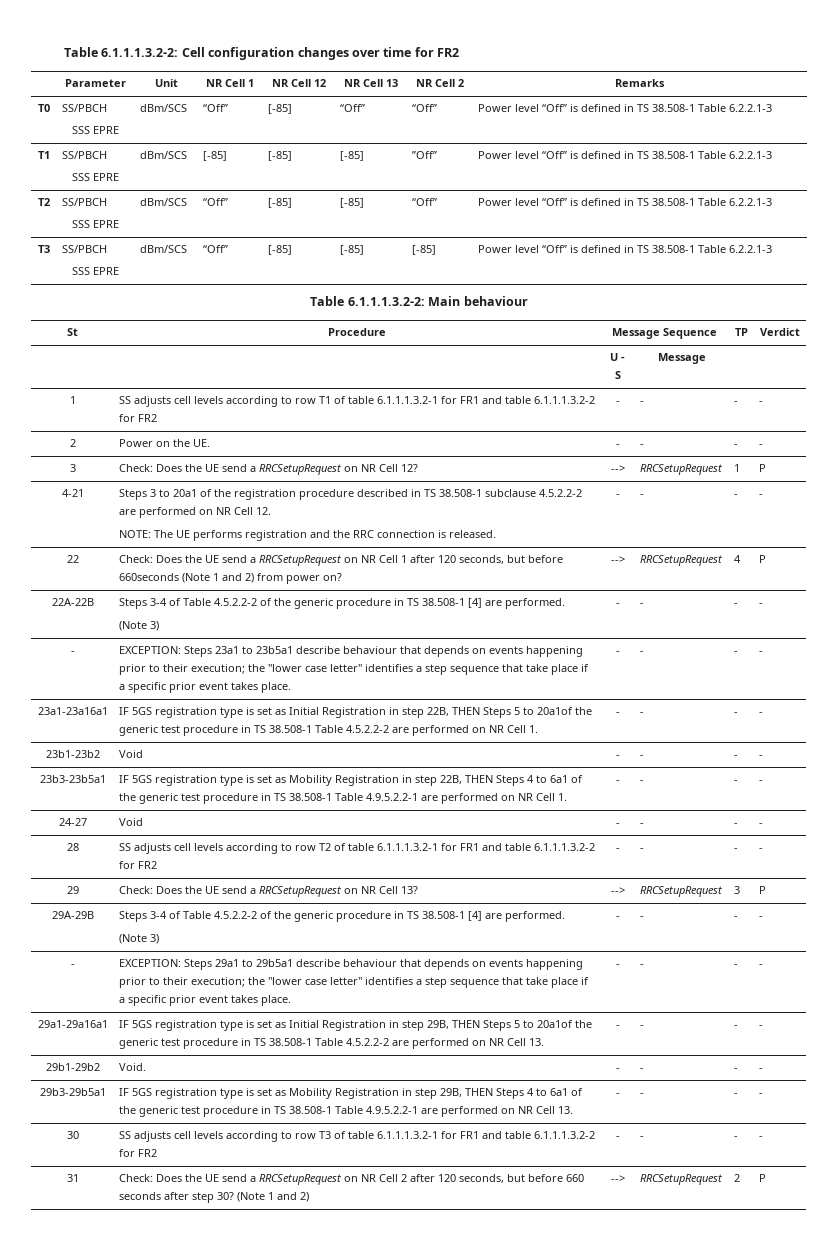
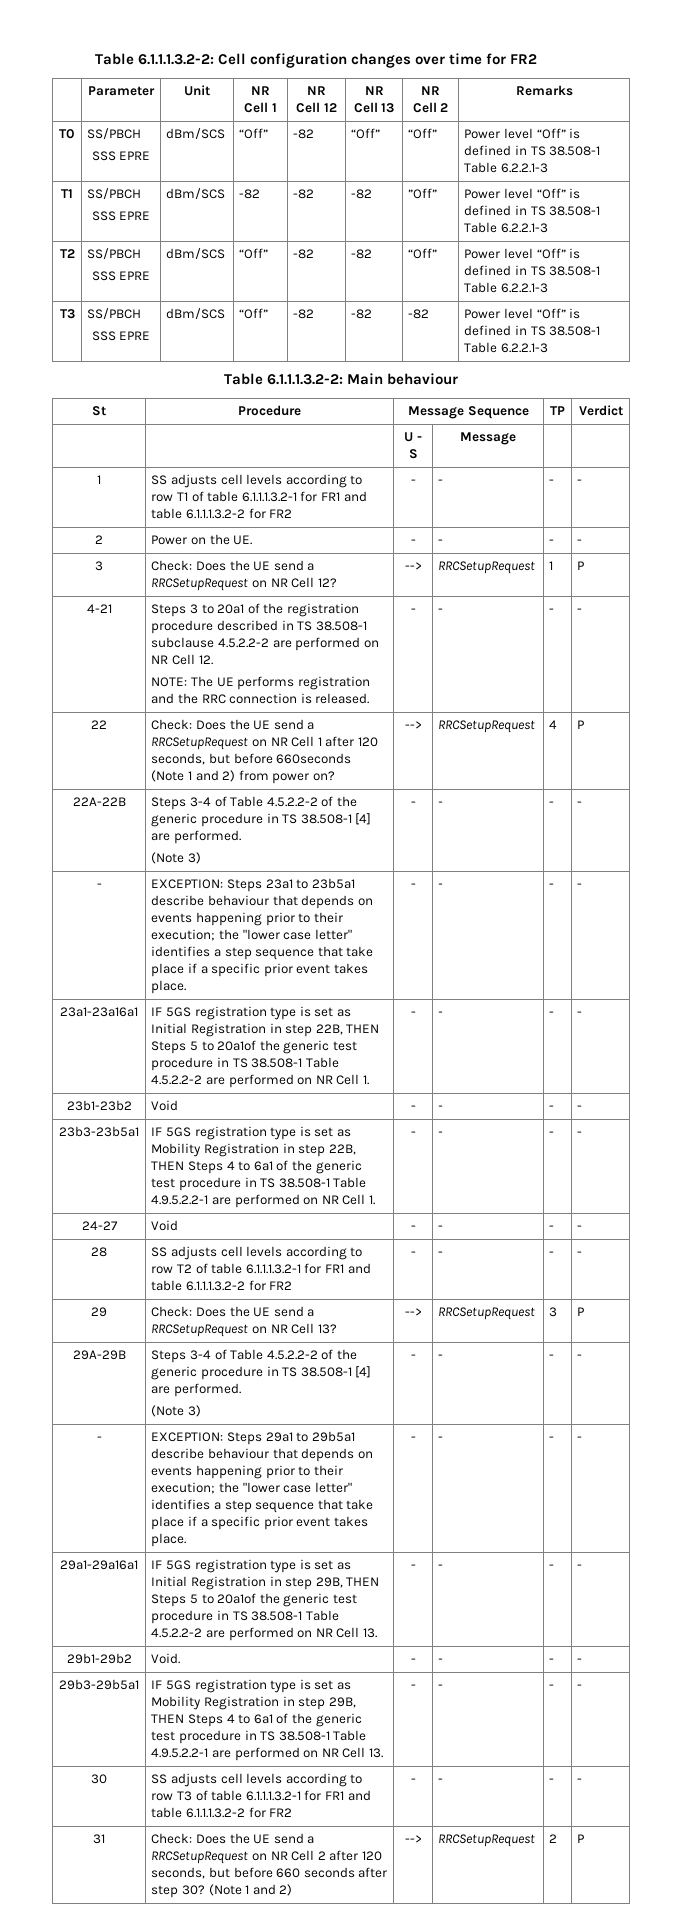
  T0 | SS/PBCH
- SSS EPRE | dBm/SCS | “Off” | [-85] | “Off” | “Off” | Power level “Off” is defined in TS 38.508-1 Table 6.2.2.1-3
+ SSS EPRE | dBm/SCS | “Off” | -82 | “Off” | “Off” | Power level “Off” is defined in TS 38.508-1 Table 6.2.2.1-3
  T1 | SS/PBCH
- SSS EPRE | dBm/SCS | [-85] | [-85] | [-85] | ”Off” | Power level “Off” is defined in TS 38.508-1 Table 6.2.2.1-3
+ SSS EPRE | dBm/SCS | -82 | -82 | -82 | ”Off” | Power level “Off” is defined in TS 38.508-1 Table 6.2.2.1-3
  T2 | SS/PBCH
- SSS EPRE | dBm/SCS | “Off” | [-85] | [-85] | “Off” | Power level “Off” is defined in TS 38.508-1 Table 6.2.2.1-3
+ SSS EPRE | dBm/SCS | “Off” | -82 | -82 | “Off” | Power level “Off” is defined in TS 38.508-1 Table 6.2.2.1-3
  T3 | SS/PBCH
- SSS EPRE | dBm/SCS | “Off” | [-85] | [-85] | [-85] | Power level “Off” is defined in TS 38.508-1 Table 6.2.2.1-3
+ SSS EPRE | dBm/SCS | “Off” | -82 | -82 | -82 | Power level “Off” is defined in TS 38.508-1 Table 6.2.2.1-3

